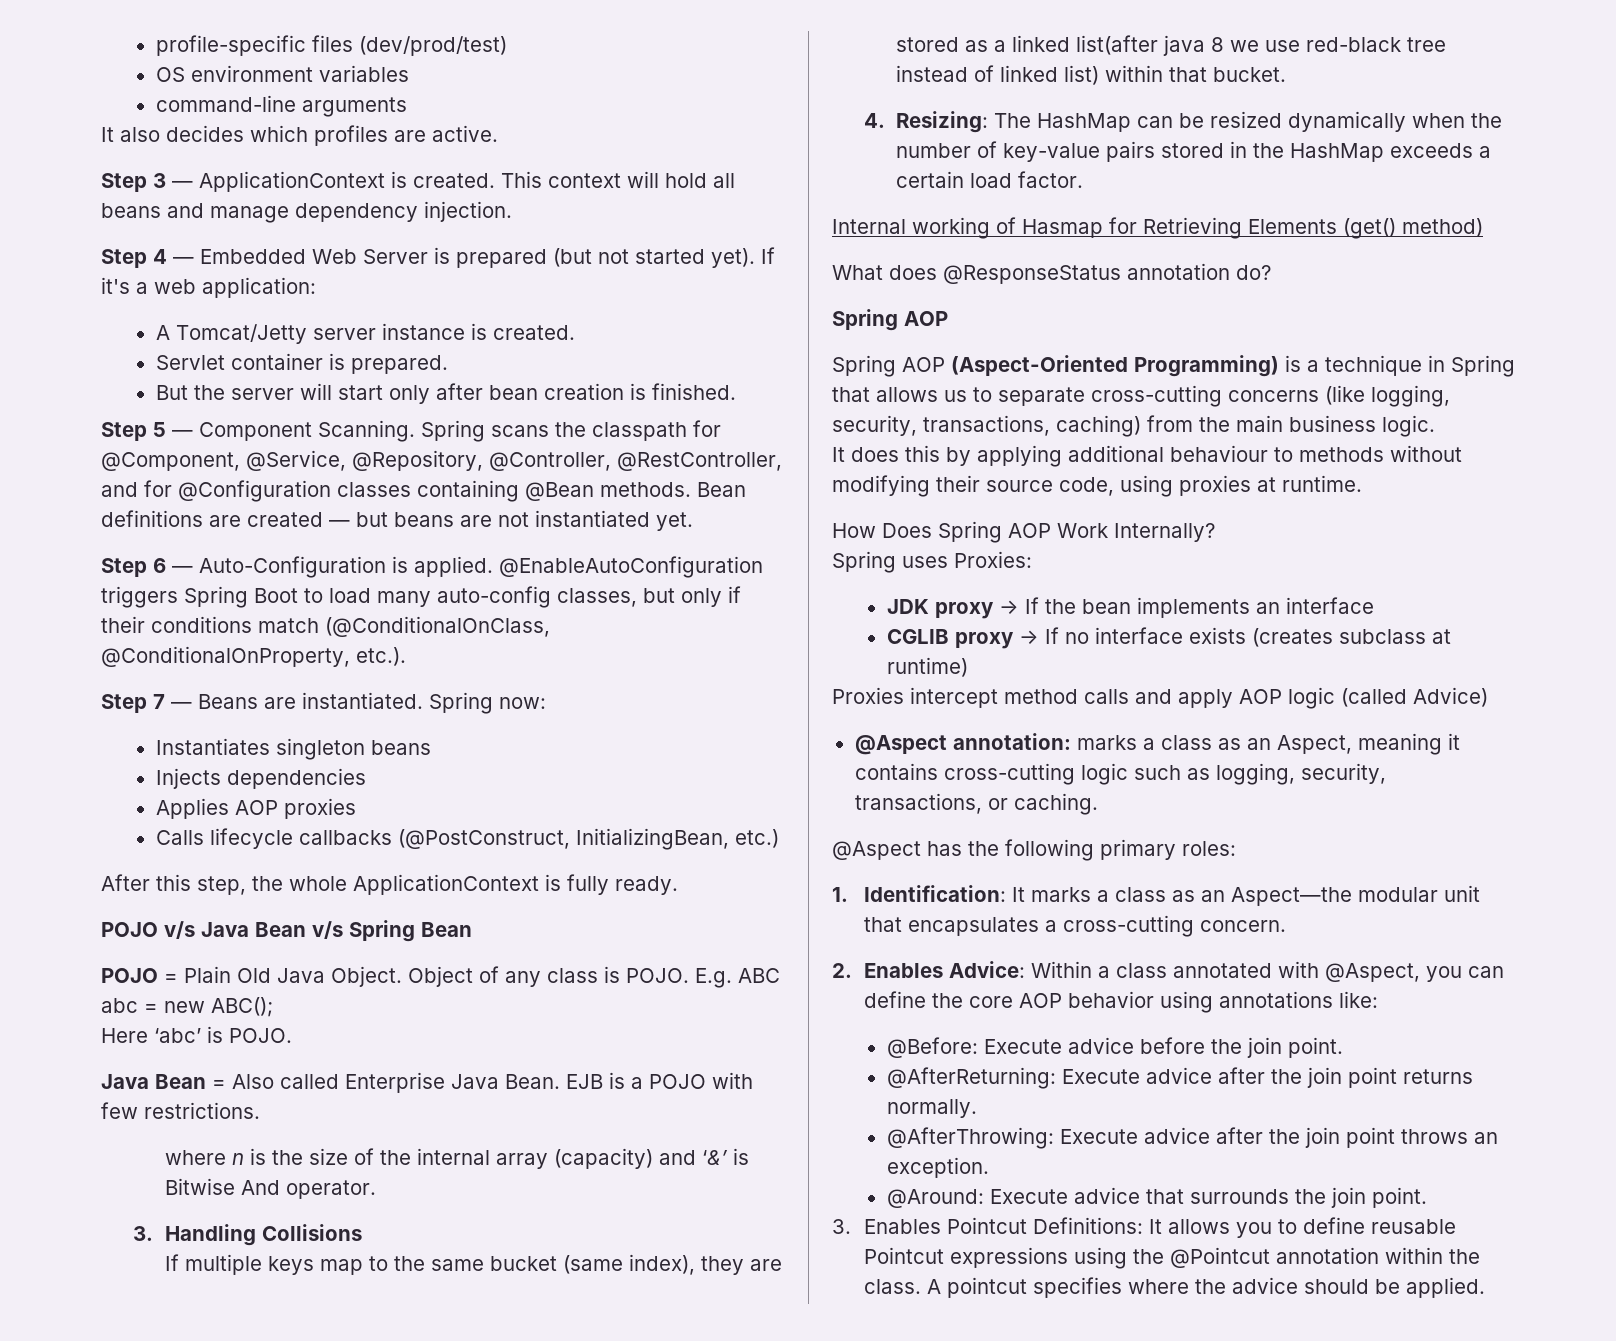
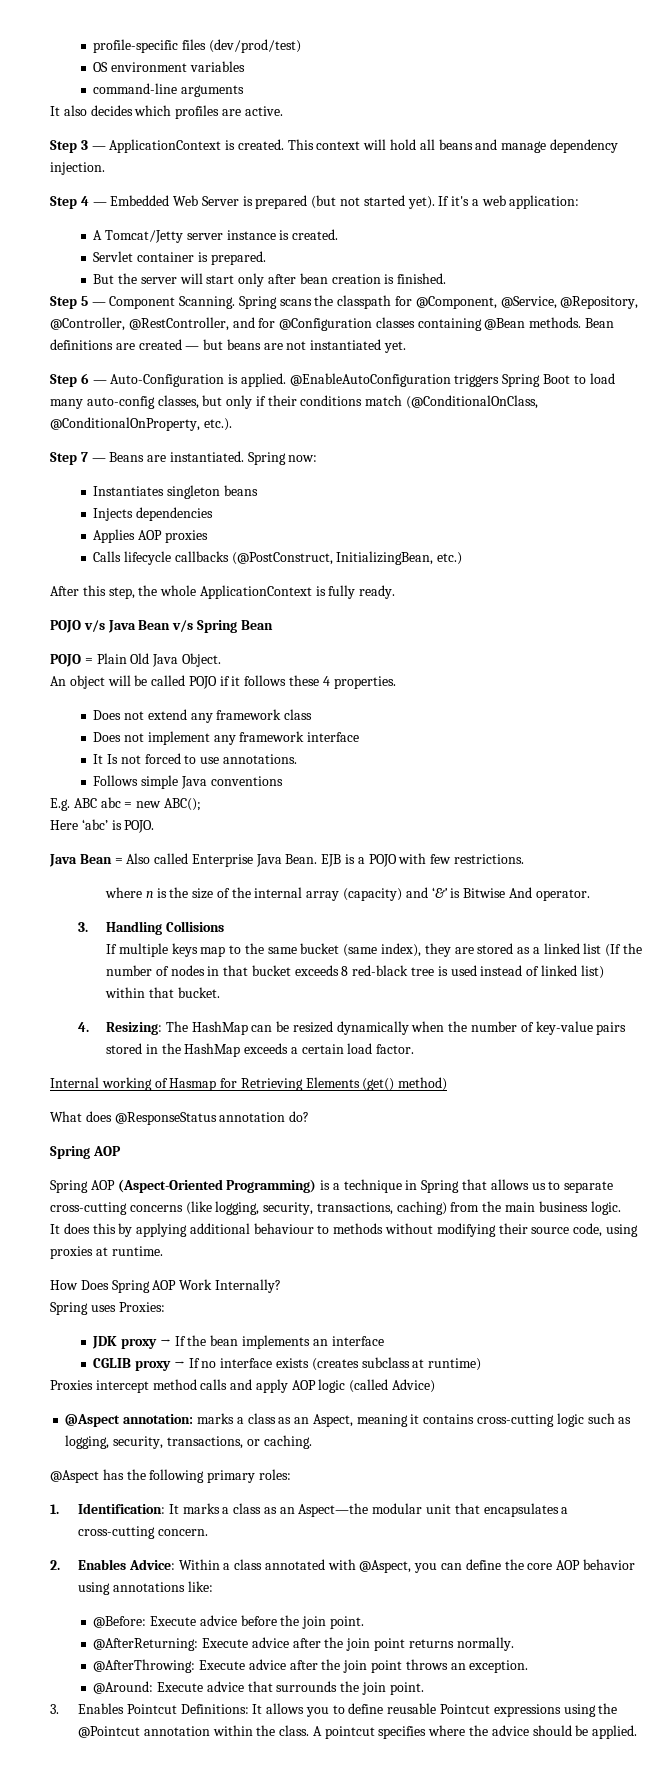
- POJO = Plain Old Java Object. Object of any class is POJO. E.g. ABC abc = new ABC();
+ POJO = Plain Old Java Object.
+ An object will be called POJO if it follows these 4 properties.
+ Does not extend any framework class
+ Does not implement any framework interface
+ It Is not forced to use annotations.
+ Follows simple Java conventions
+ E.g. ABC abc = new ABC();
- If multiple keys map to the same bucket (same index), they are stored as a linked list(after java 8 we use red-black tree instead of linked list) within that bucket.
+ If multiple keys map to the same bucket (same index), they are stored as a linked list (If the number of nodes in that bucket exceeds 8 red-black tree is used instead of linked list) within that bucket.

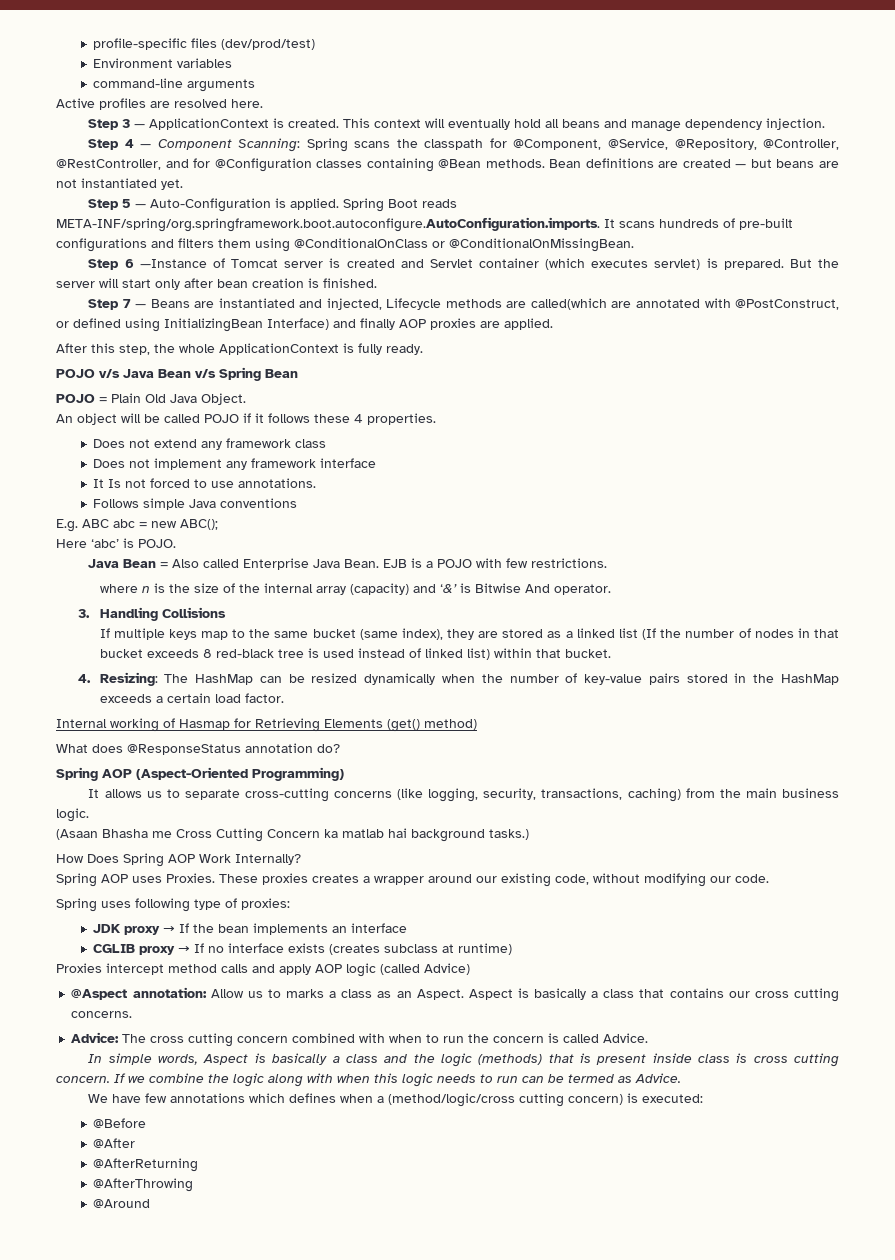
- OS environment variables
+ Environment variables
- It also decides which profiles are active.
+ Active profiles are resolved here.
- This context will hold all beans and manage dependency injection.
+ This context will eventually hold all beans and manage dependency injection.
- Step 4 — Embedded Web Server is prepared (but not started yet). If it's a web application:
- A Tomcat/Jetty server instance is created.
- Servlet container is prepared.
- But the server will start only after bean creation is finished.
- Step 5 — Component Scanning. Spring scans the classpath for @Component, @Service, @Repository, @Controller, @RestController, and for @Configuration classes containing @Bean methods.
+ Step 4 — Component Scanning: Spring scans the classpath for @Component, @Service, @Repository, @Controller, @RestController, and for @Configuration classes containing @Bean methods.
- Step 6 — Auto-Configuration is applied.
+ Step 5 — Auto-Configuration is applied.
- @EnableAutoConfiguration triggers Spring Boot to load many auto-config classes, but only if their conditions match (@ConditionalOnClass, @ConditionalOnProperty, etc.).
+ Spring Boot reads META-INF/spring/org.springframework.boot.autoconfigure.AutoConfiguration.imports. It scans hundreds of pre-built configurations and filters them using @ConditionalOnClass or @ConditionalOnMissingBean.
+ Step 6 —Instance of Tomcat server is created and Servlet container (which executes servlet) is prepared. But the server will start only after bean creation is finished.
- Step 7 — Beans are instantiated. Spring now:
- Instantiates singleton beans
- Injects dependencies
- Applies AOP proxies
- Calls lifecycle callbacks (@PostConstruct, InitializingBean, etc.)
+ Step 7 — Beans are instantiated and injected, Lifecycle methods are called(which are annotated with @PostConstruct, or defined using InitializingBean Interface) and finally AOP proxies are applied.
  What does @ResponseStatus annotation do?
- Spring AOP
- Spring AOP (Aspect-Oriented Programming) is a technique in Spring that allows us to separate cross-cutting concerns (like logging, security, transactions, caching) from the main business logic.
+ Spring AOP (Aspect-Oriented Programming)
+ It allows us to separate cross-cutting concerns (like logging, security, transactions, caching) from the main business logic.
- It does this by applying additional behaviour to methods without modifying their source code, using proxies at runtime.
+ (Asaan Bhasha me Cross Cutting Concern ka matlab hai background tasks.)
- Spring uses Proxies:
+ Spring AOP uses Proxies. These proxies creates a wrapper around our existing code, without modifying our code.
+ Spring uses following type of proxies:
- @Aspect annotation: marks a class as an Aspect, meaning it contains cross-cutting logic such as logging, security, transactions, or caching.
- @Aspect has the following primary roles:
- 1. Identification: It marks a class as an Aspect—the modular unit that encapsulates a cross-cutting concern.
- 2. Enables Advice: Within a class annotated with @Aspect, you can define the core AOP behavior using annotations like:
- @Before: Execute advice before the join point.
- @AfterReturning: Execute advice after the join point returns normally.
- @AfterThrowing: Execute advice after the join point throws an exception.
- @Around: Execute advice that surrounds the join point.
- 3. Enables Pointcut Definitions: It allows you to define reusable Pointcut expressions using the @Pointcut annotation within the class. A pointcut specifies where the advice should be applied.
+ @Aspect annotation: Allow us to marks a class as an Aspect. Aspect is basically a class that contains our cross cutting concerns.
+ Advice: The cross cutting concern combined with when to run the concern is called Advice.
+ In simple words, Aspect is basically a class and the logic (methods) that is present inside class is cross cutting concern. If we combine the logic along with when this logic needs to run can be termed as Advice.
+ We have few annotations which defines when a (method/logic/cross cutting concern) is executed:
+ @Before
+ @After
+ @AfterReturning
+ @AfterThrowing
+ @Around

